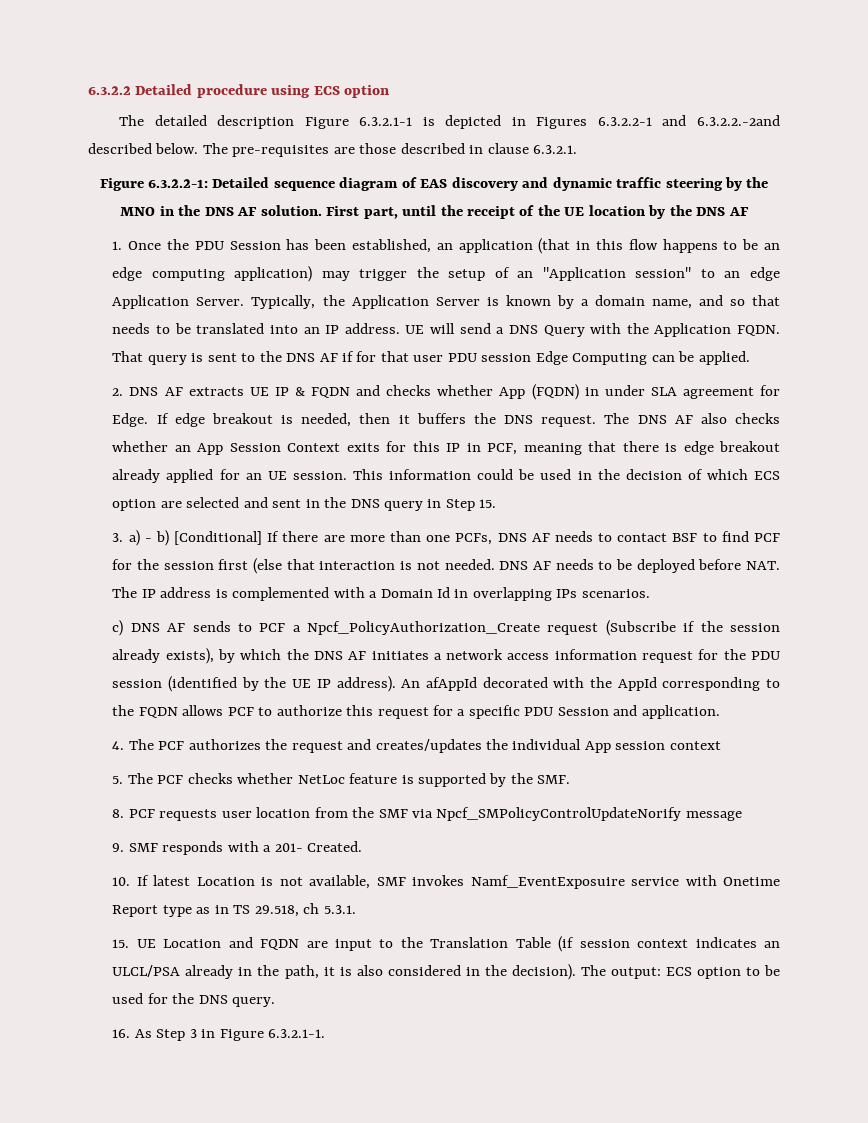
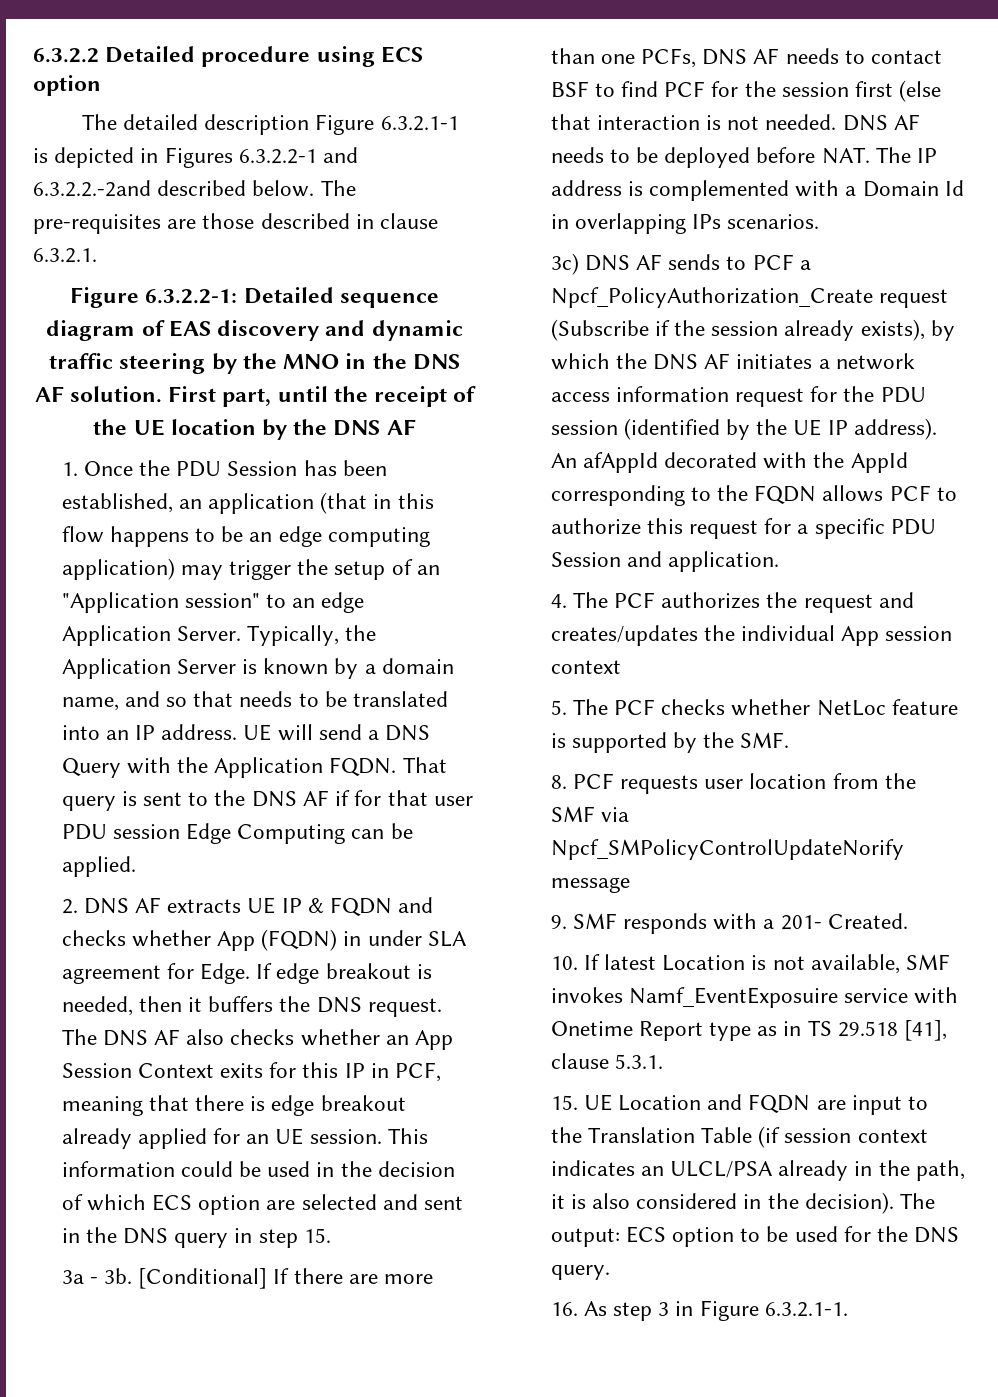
- This information could be used in the decision of which ECS option are selected and sent in the DNS query in Step 15.
+ This information could be used in the decision of which ECS option are selected and sent in the DNS query in step 15.
- 3. a) - b) [Conditional] If there are more than one PCFs, DNS AF needs to contact BSF to find PCF for the session first (else that interaction is not needed.
+ 3a - 3b. [Conditional] If there are more than one PCFs, DNS AF needs to contact BSF to find PCF for the session first (else that interaction is not needed.
- c) DNS AF sends to PCF a Npcf_PolicyAuthorization_Create request (Subscribe if the session already exists), by which the DNS AF initiates a network access information request for the PDU session (identified by the UE IP address).
+ 3c) DNS AF sends to PCF a Npcf_PolicyAuthorization_Create request (Subscribe if the session already exists), by which the DNS AF initiates a network access information request for the PDU session (identified by the UE IP address).
- 10. If latest Location is not available, SMF invokes Namf_EventExposuire service with Onetime Report type as in TS 29.518, ch 5.3.1.
+ 10. If latest Location is not available, SMF invokes Namf_EventExposuire service with Onetime Report type as in TS 29.518 [41], clause 5.3.1.
- 16. As Step 3 in Figure 6.3.2.1-1.
+ 16. As step 3 in Figure 6.3.2.1-1.

